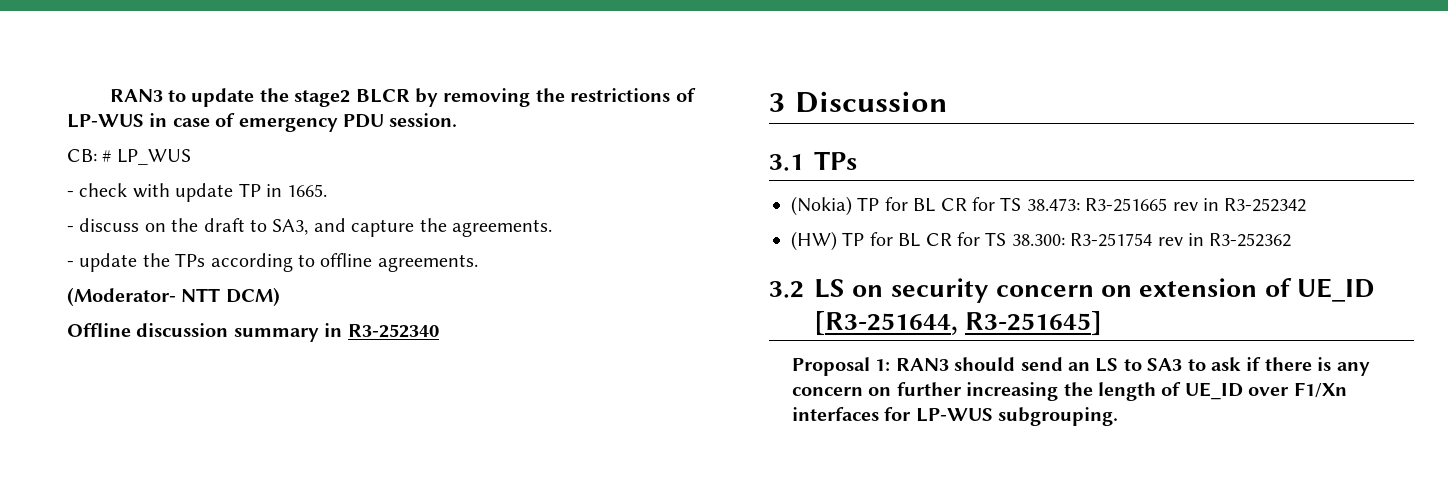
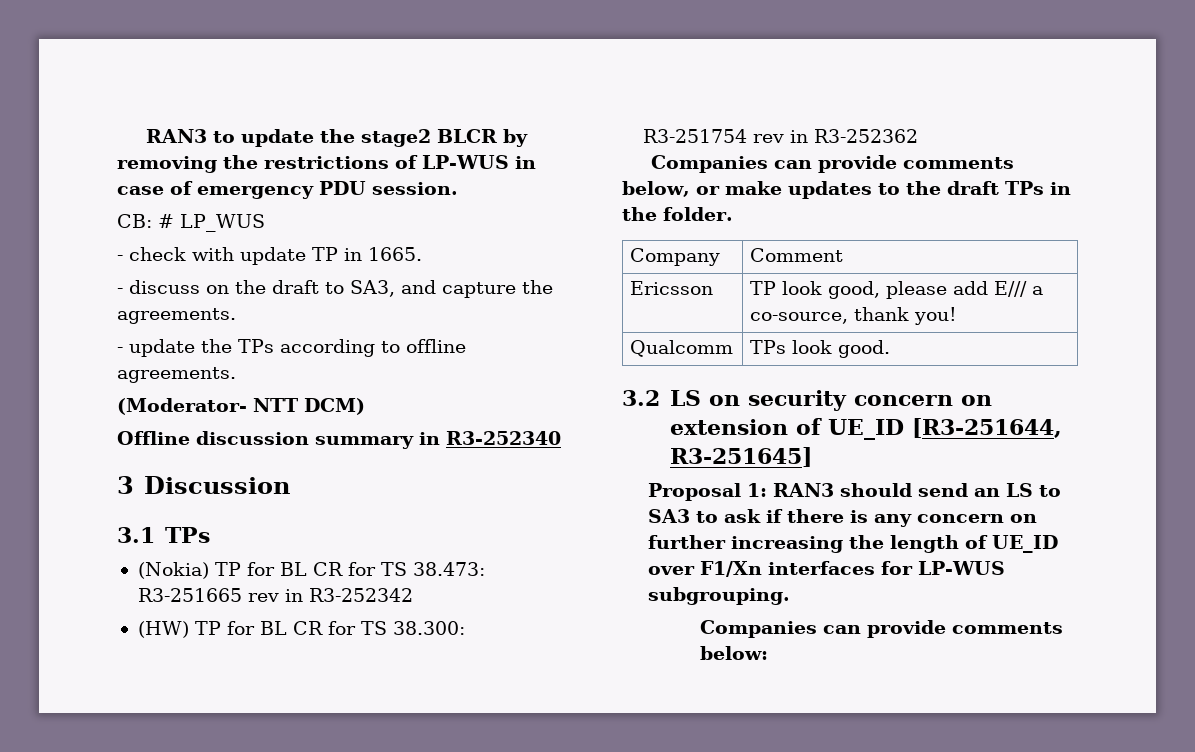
+ Companies can provide comments below, or make updates to the draft TPs in the folder.
+ Company | Comment
+ Ericsson | TP look good, please add E/// a co-source, thank you!
+ Qualcomm | TPs look good.
+ Companies can provide comments below:

